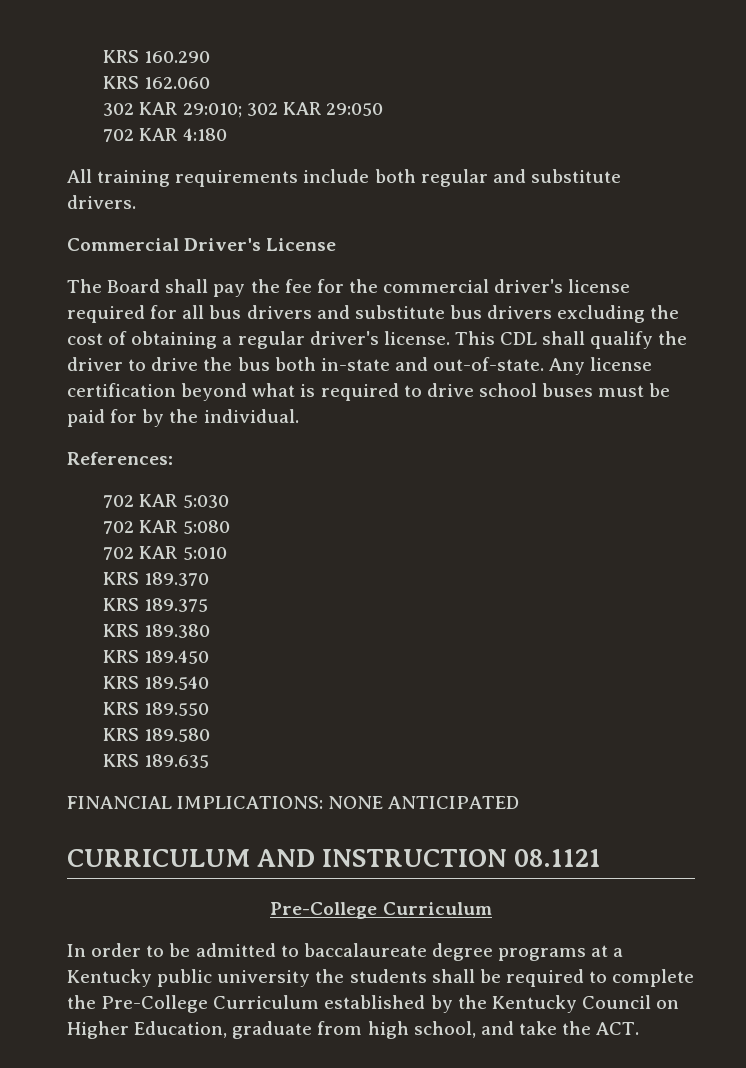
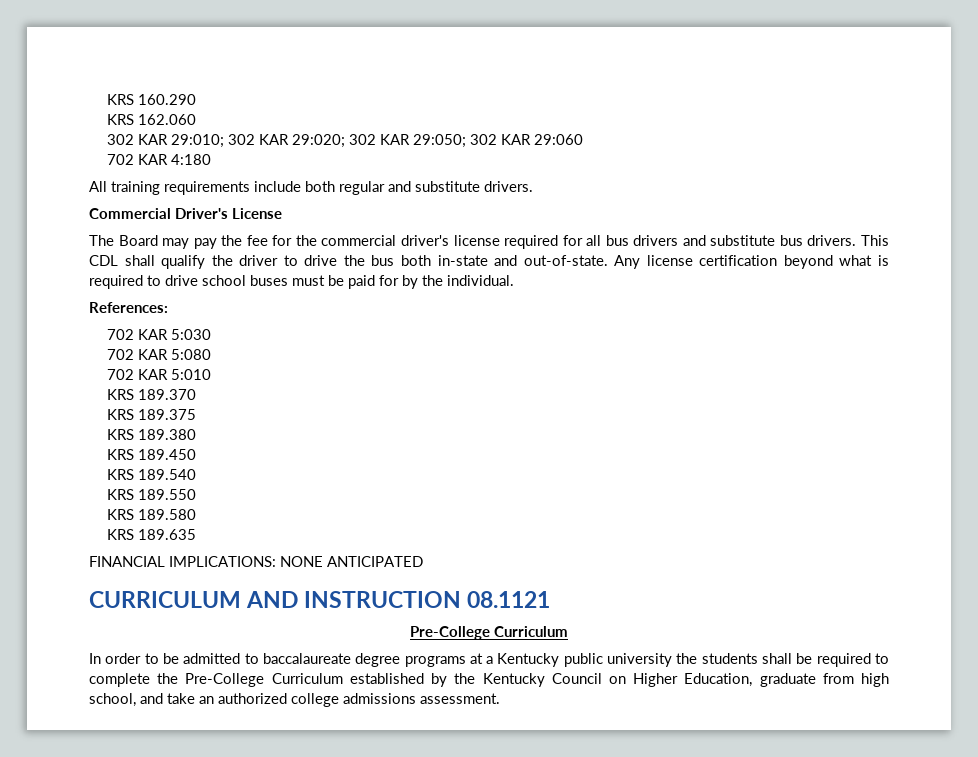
- 302 KAR 29:010; 302 KAR 29:050
+ 302 KAR 29:010; 302 KAR 29:020; 302 KAR 29:050; 302 KAR 29:060
- The Board shall pay the fee for the commercial driver's license required for all bus drivers and substitute bus drivers excluding the cost of obtaining a regular driver's license.
+ The Board may pay the fee for the commercial driver's license required for all bus drivers and substitute bus drivers.
- In order to be admitted to baccalaureate degree programs at a Kentucky public university the students shall be required to complete the Pre-College Curriculum established by the Kentucky Council on Higher Education, graduate from high school, and take the ACT.
+ In order to be admitted to baccalaureate degree programs at a Kentucky public university the students shall be required to complete the Pre-College Curriculum established by the Kentucky Council on Higher Education, graduate from high school, and take an authorized college admissions assessment.

